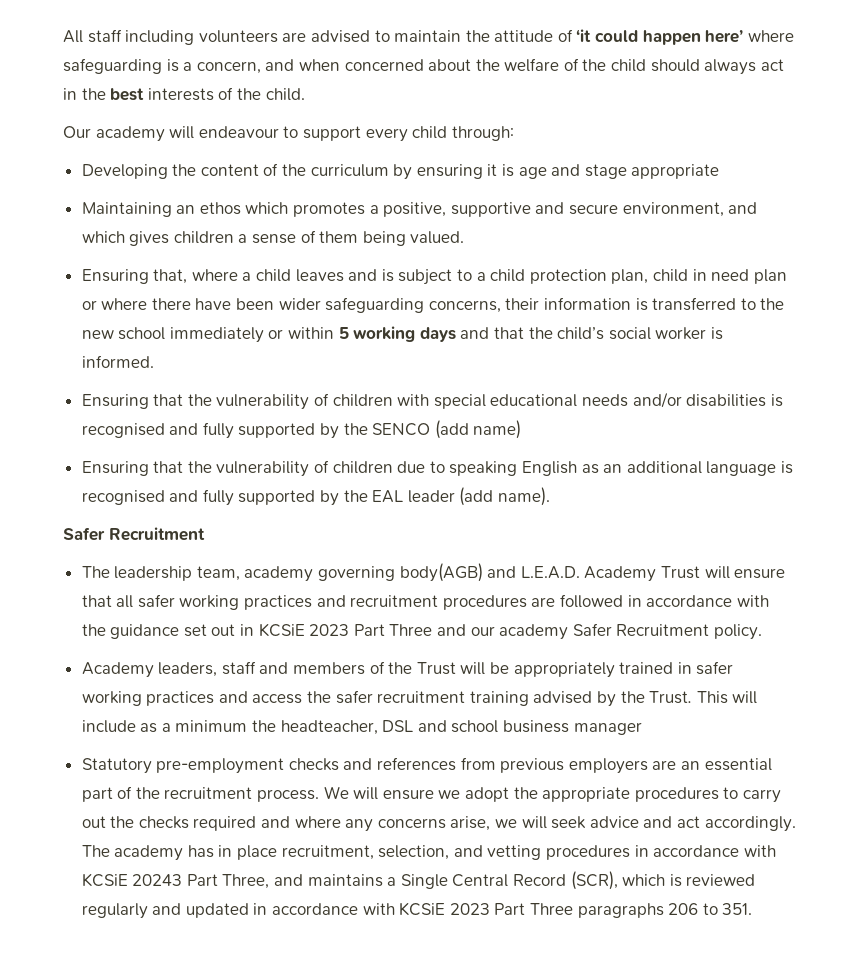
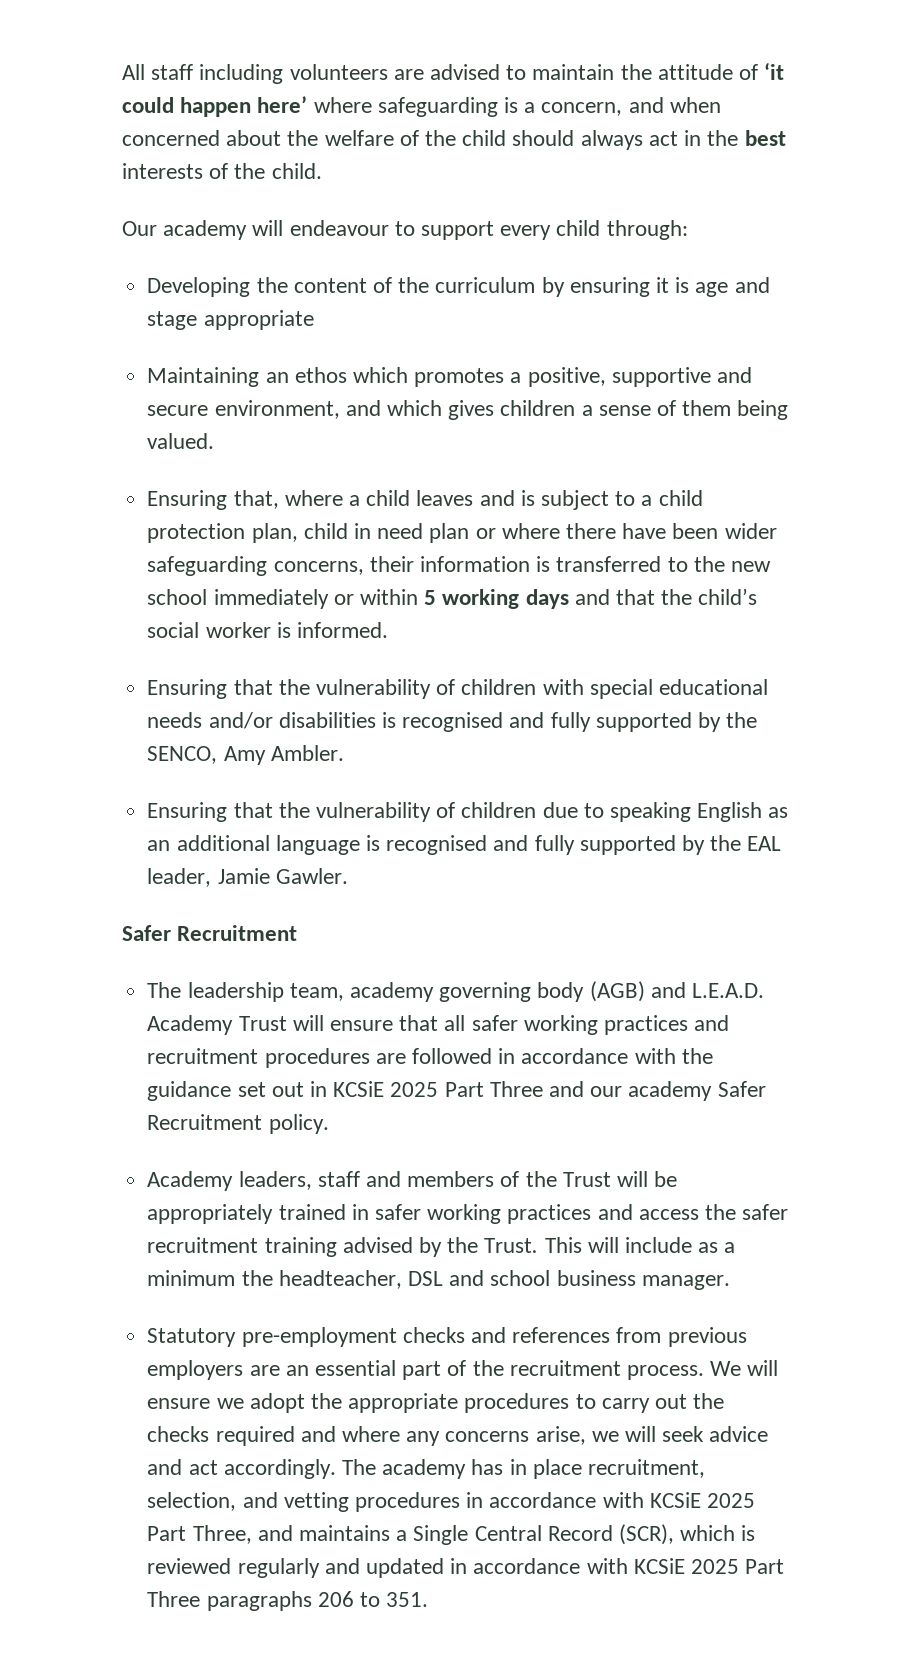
- Ensuring that the vulnerability of children with special educational needs and/or disabilities is recognised and fully supported by the SENCO (add name)
+ Ensuring that the vulnerability of children with special educational needs and/or disabilities is recognised and fully supported by the SENCO, Amy Ambler.
- Ensuring that the vulnerability of children due to speaking English as an additional language is recognised and fully supported by the EAL leader (add name).
+ Ensuring that the vulnerability of children due to speaking English as an additional language is recognised and fully supported by the EAL leader, Jamie Gawler.
- The leadership team, academy governing body(AGB) and L.E.A.D. Academy Trust will ensure that all safer working practices and recruitment procedures are followed in accordance with the guidance set out in KCSiE 2023 Part Three and our academy Safer Recruitment policy.
+ The leadership team, academy governing body (AGB) and L.E.A.D. Academy Trust will ensure that all safer working practices and recruitment procedures are followed in accordance with the guidance set out in KCSiE 2025 Part Three and our academy Safer Recruitment policy.
- This will include as a minimum the headteacher, DSL and school business manager
+ This will include as a minimum the headteacher, DSL and school business manager.
- The academy has in place recruitment, selection, and vetting procedures in accordance with KCSiE 20243 Part Three, and maintains a Single Central Record (SCR), which is reviewed regularly and updated in accordance with KCSiE 2023 Part Three paragraphs 206 to 351.
+ The academy has in place recruitment, selection, and vetting procedures in accordance with KCSiE 2025 Part Three, and maintains a Single Central Record (SCR), which is reviewed regularly and updated in accordance with KCSiE 2025 Part Three paragraphs 206 to 351.

